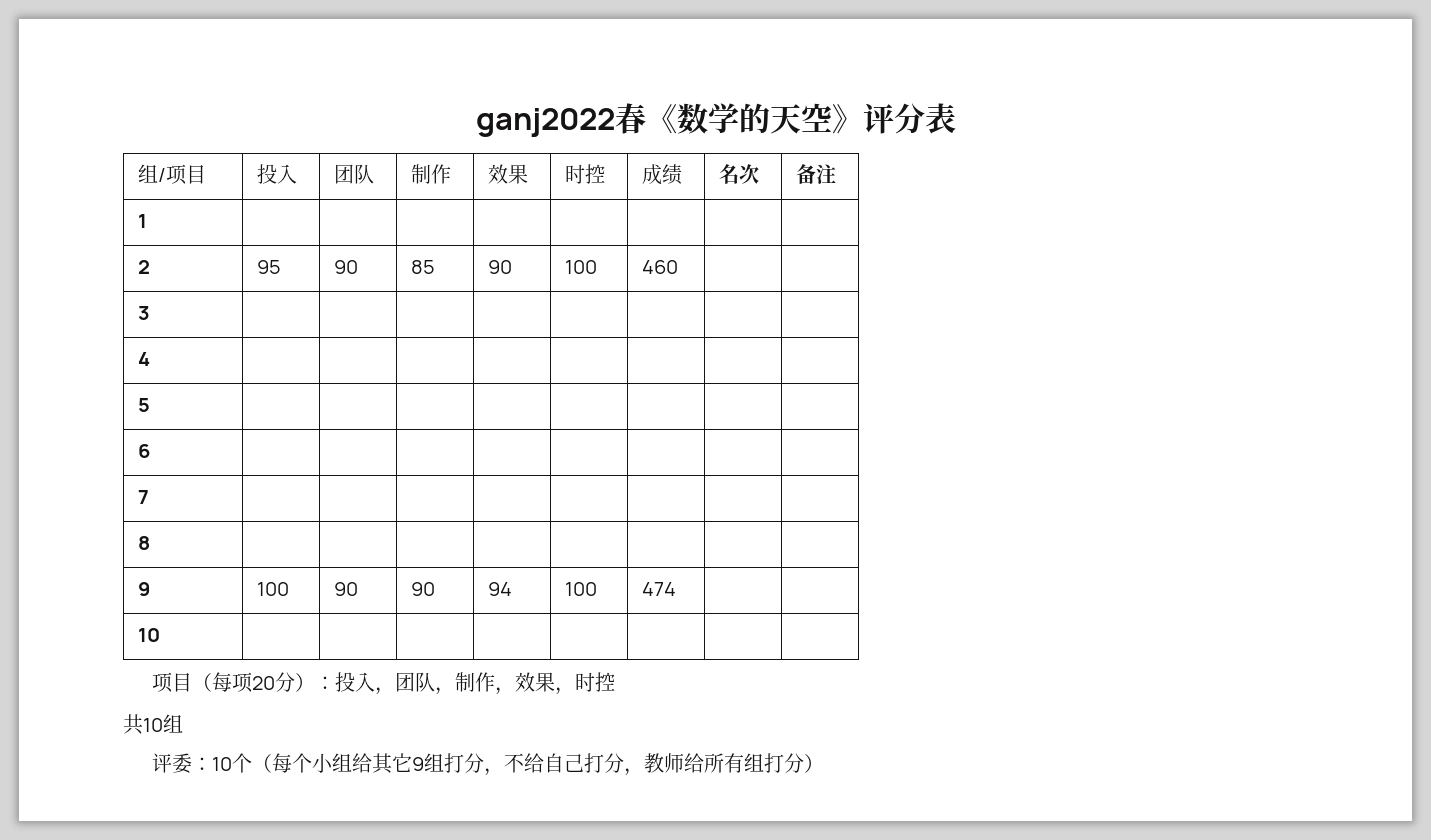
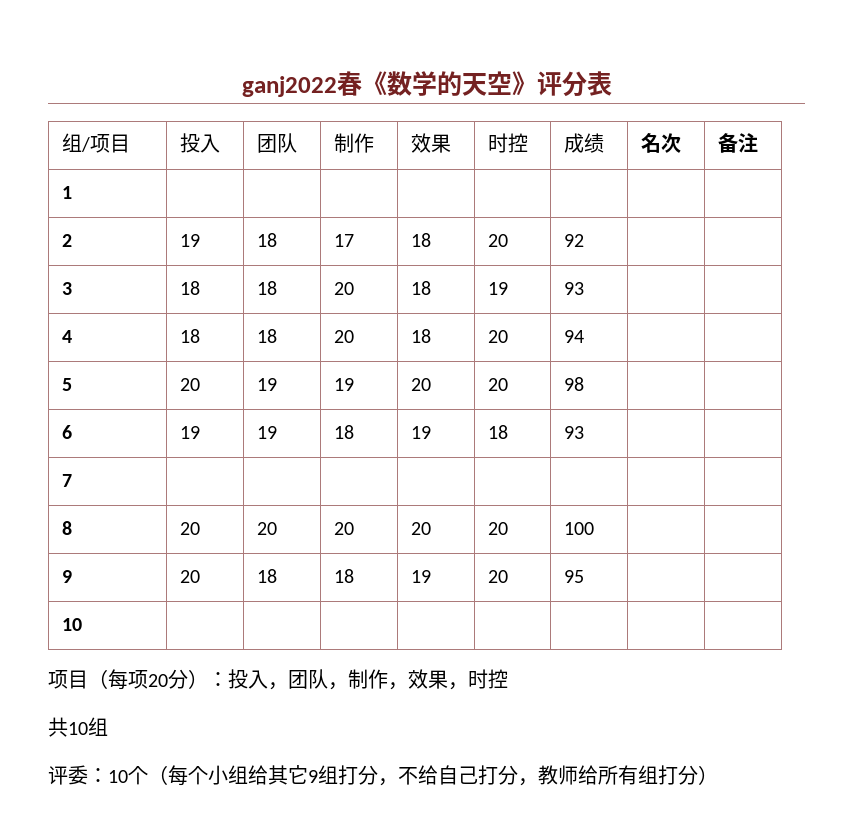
- 2 | 95 | 90 | 85 | 90 | 100 | 460 | |
- 3 | | | | | | | |
- 4 | | | | | | | |
- 5 | | | | | | | |
- 6 | | | | | | | |
+ 2 | 19 | 18 | 17 | 18 | 20 | 92 | |
+ 3 | 18 | 18 | 20 | 18 | 19 | 93 | |
+ 4 | 18 | 18 | 20 | 18 | 20 | 94 | |
+ 5 | 20 | 19 | 19 | 20 | 20 | 98 | |
+ 6 | 19 | 19 | 18 | 19 | 18 | 93 | |
  7 | | | | | | | |
- 8 | | | | | | | |
- 9 | 100 | 90 | 90 | 94 | 100 | 474 | |
+ 8 | 20 | 20 | 20 | 20 | 20 | 100 | |
+ 9 | 20 | 18 | 18 | 19 | 20 | 95 | |

